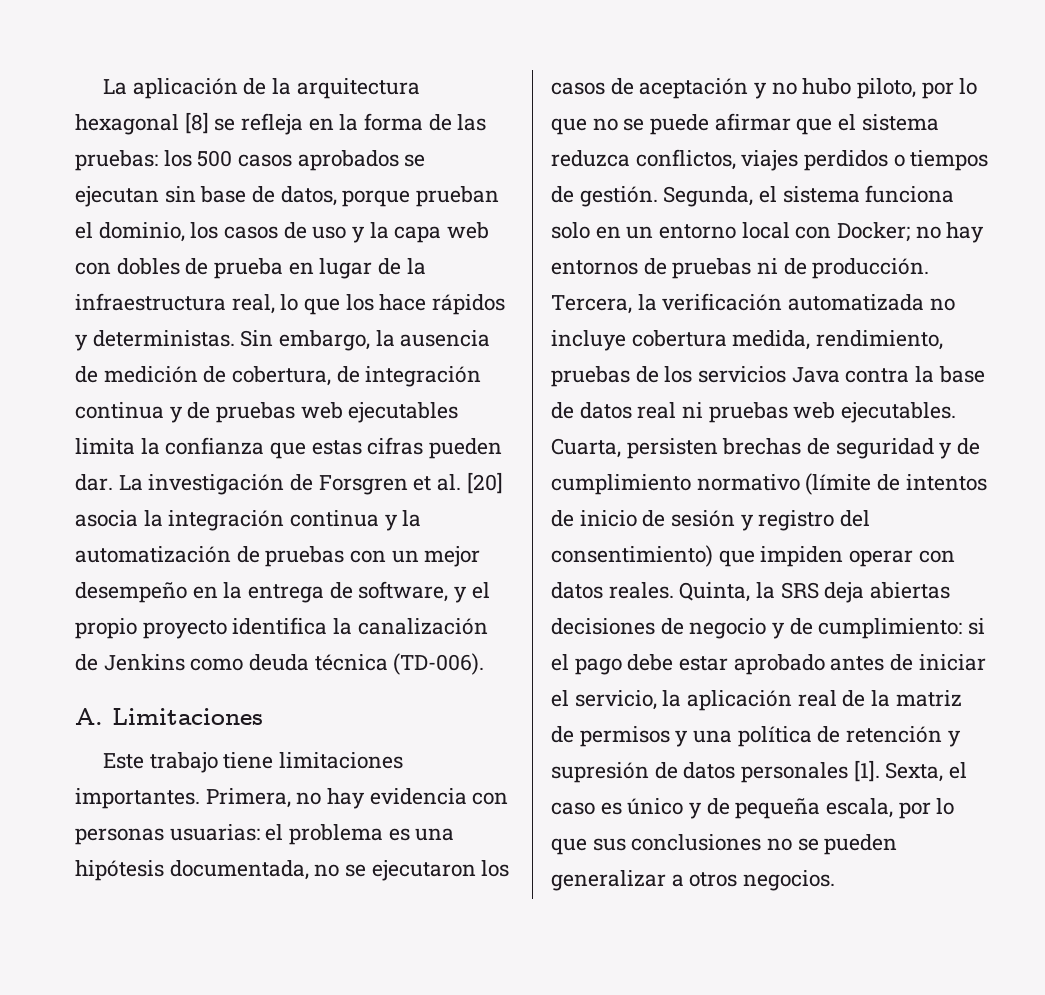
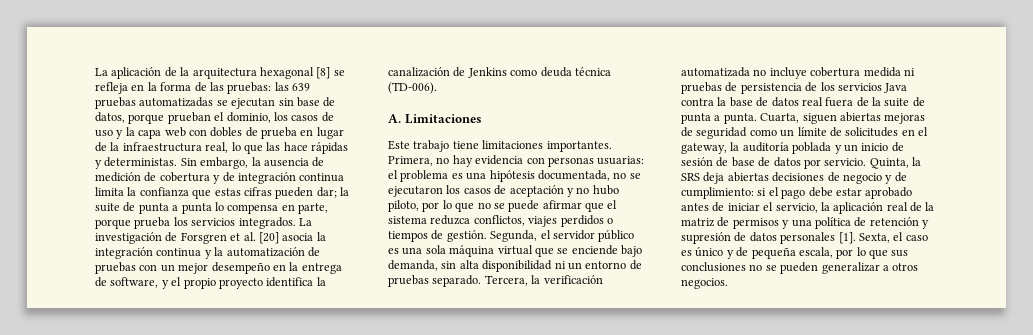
- La aplicación de la arquitectura hexagonal [8] se refleja en la forma de las pruebas: los 500 casos aprobados se ejecutan sin base de datos, porque prueban el dominio, los casos de uso y la capa web con dobles de prueba en lugar de la infraestructura real, lo que los hace rápidos y deterministas.
+ La aplicación de la arquitectura hexagonal [8] se refleja en la forma de las pruebas: las 639 pruebas automatizadas se ejecutan sin base de datos, porque prueban el dominio, los casos de uso y la capa web con dobles de prueba en lugar de la infraestructura real, lo que las hace rápidas y deterministas.
- Sin embargo, la ausencia de medición de cobertura, de integración continua y de pruebas web ejecutables limita la confianza que estas cifras pueden dar.
+ Sin embargo, la ausencia de medición de cobertura y de integración continua limita la confianza que estas cifras pueden dar; la suite de punta a punta lo compensa en parte, porque prueba los servicios integrados.
- Segunda, el sistema funciona solo en un entorno local con Docker; no hay entornos de pruebas ni de producción.
+ Segunda, el servidor público es una sola máquina virtual que se enciende bajo demanda, sin alta disponibilidad ni un entorno de pruebas separado.
- Tercera, la verificación automatizada no incluye cobertura medida, rendimiento, pruebas de los servicios Java contra la base de datos real ni pruebas web ejecutables. Cuarta, persisten brechas de seguridad y de cumplimiento normativo (límite de intentos de inicio de sesión y registro del consentimiento) que impiden operar con datos reales.
+ Tercera, la verificación automatizada no incluye cobertura medida ni pruebas de persistencia de los servicios Java contra la base de datos real fuera de la suite de punta a punta. Cuarta, siguen abiertas mejoras de seguridad como un límite de solicitudes en el gateway, la auditoría poblada y un inicio de sesión de base de datos por servicio.

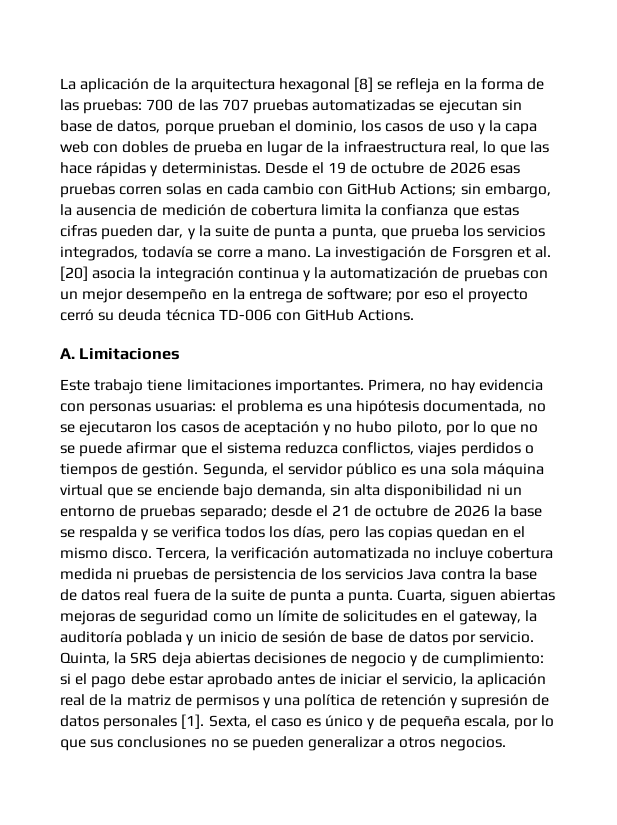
- La aplicación de la arquitectura hexagonal [8] se refleja en la forma de las pruebas: las 639 pruebas automatizadas se ejecutan sin base de datos, porque prueban el dominio, los casos de uso y la capa web con dobles de prueba en lugar de la infraestructura real, lo que las hace rápidas y deterministas.
+ La aplicación de la arquitectura hexagonal [8] se refleja en la forma de las pruebas: 700 de las 707 pruebas automatizadas se ejecutan sin base de datos, porque prueban el dominio, los casos de uso y la capa web con dobles de prueba en lugar de la infraestructura real, lo que las hace rápidas y deterministas.
- Sin embargo, la ausencia de medición de cobertura y de integración continua limita la confianza que estas cifras pueden dar; la suite de punta a punta lo compensa en parte, porque prueba los servicios integrados.
+ Desde el 19 de octubre de 2026 esas pruebas corren solas en cada cambio con GitHub Actions; sin embargo, la ausencia de medición de cobertura limita la confianza que estas cifras pueden dar, y la suite de punta a punta, que prueba los servicios integrados, todavía se corre a mano.
- La investigación de Forsgren et al. [20] asocia la integración continua y la automatización de pruebas con un mejor desempeño en la entrega de software, y el propio proyecto identifica la canalización de Jenkins como deuda técnica (TD-006).
+ La investigación de Forsgren et al. [20] asocia la integración continua y la automatización de pruebas con un mejor desempeño en la entrega de software; por eso el proyecto cerró su deuda técnica TD-006 con GitHub Actions.
- Segunda, el servidor público es una sola máquina virtual que se enciende bajo demanda, sin alta disponibilidad ni un entorno de pruebas separado.
+ Segunda, el servidor público es una sola máquina virtual que se enciende bajo demanda, sin alta disponibilidad ni un entorno de pruebas separado; desde el 21 de octubre de 2026 la base se respalda y se verifica todos los días, pero las copias quedan en el mismo disco.

